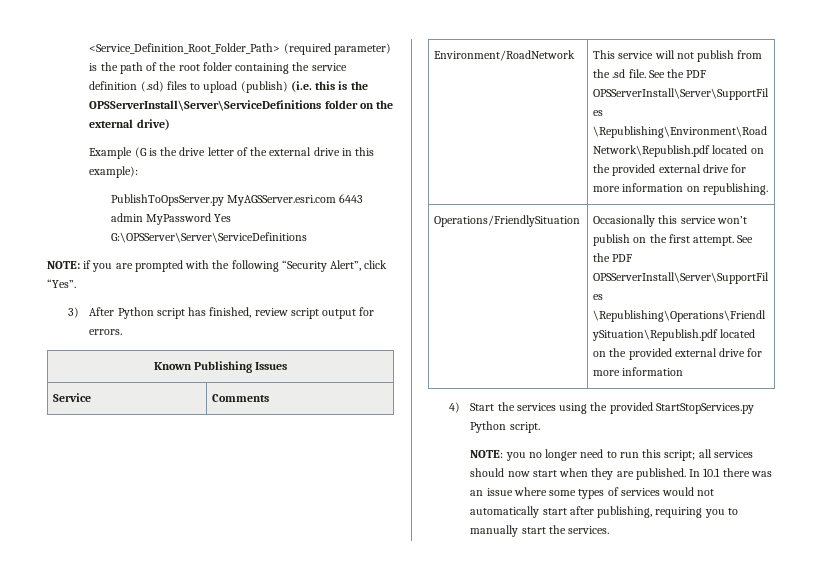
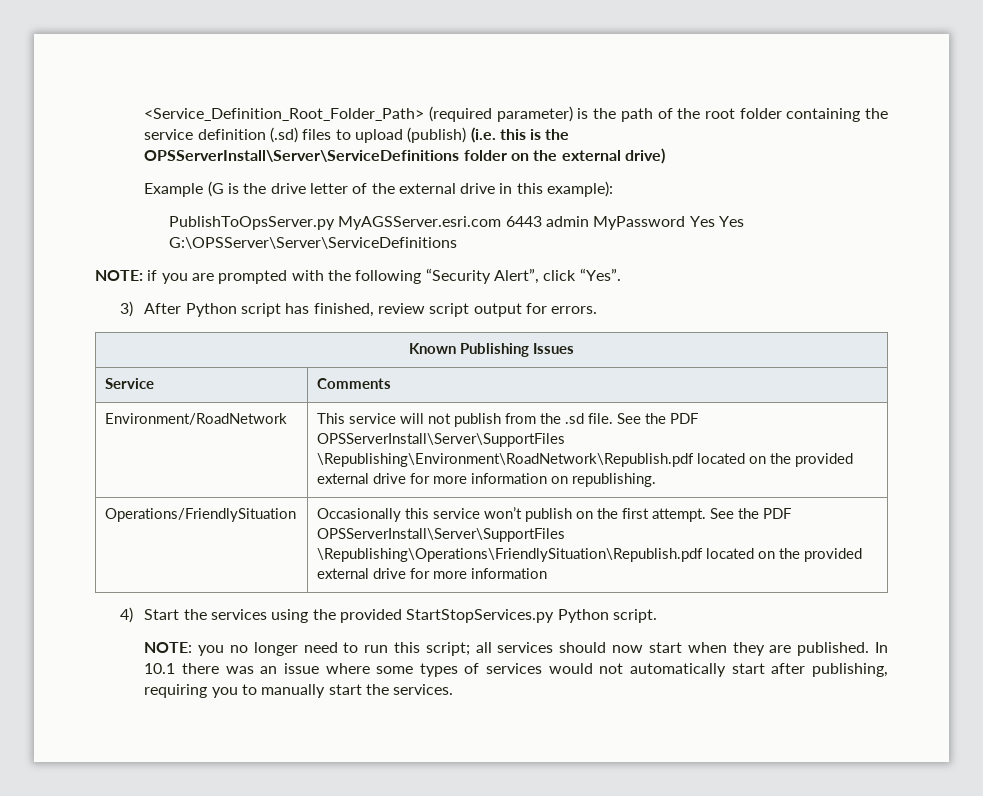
- PublishToOpsServer.py MyAGSServer.esri.com 6443 admin MyPassword Yes G:\OPSServer\Server\ServiceDefinitions
+ PublishToOpsServer.py MyAGSServer.esri.com 6443 admin MyPassword Yes Yes G:\OPSServer\Server\ServiceDefinitions

